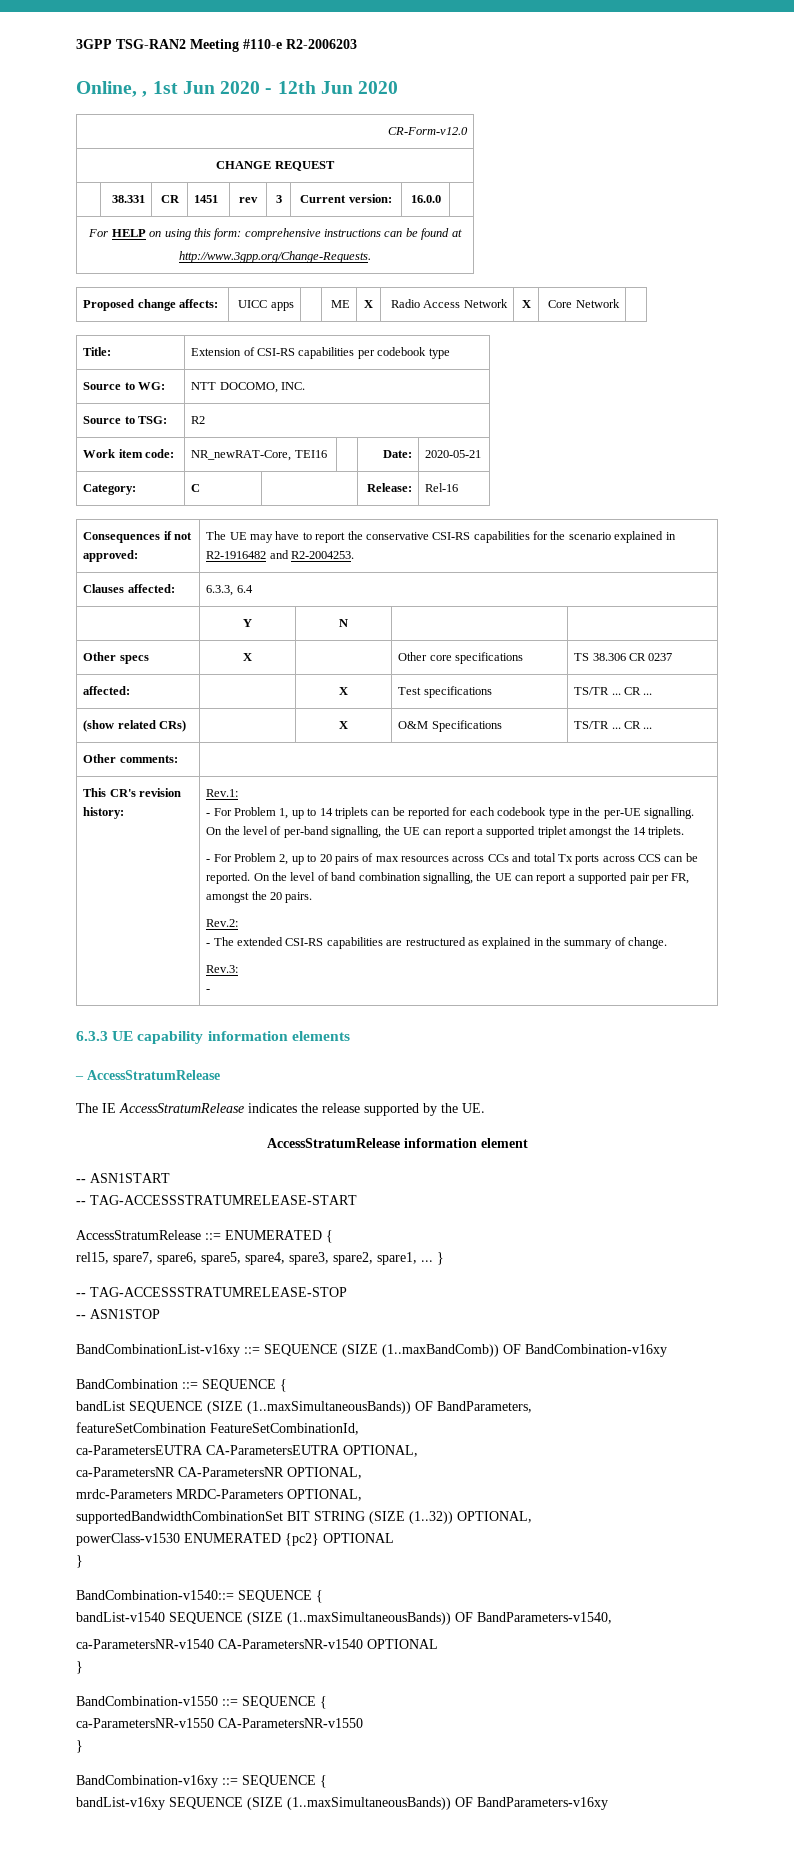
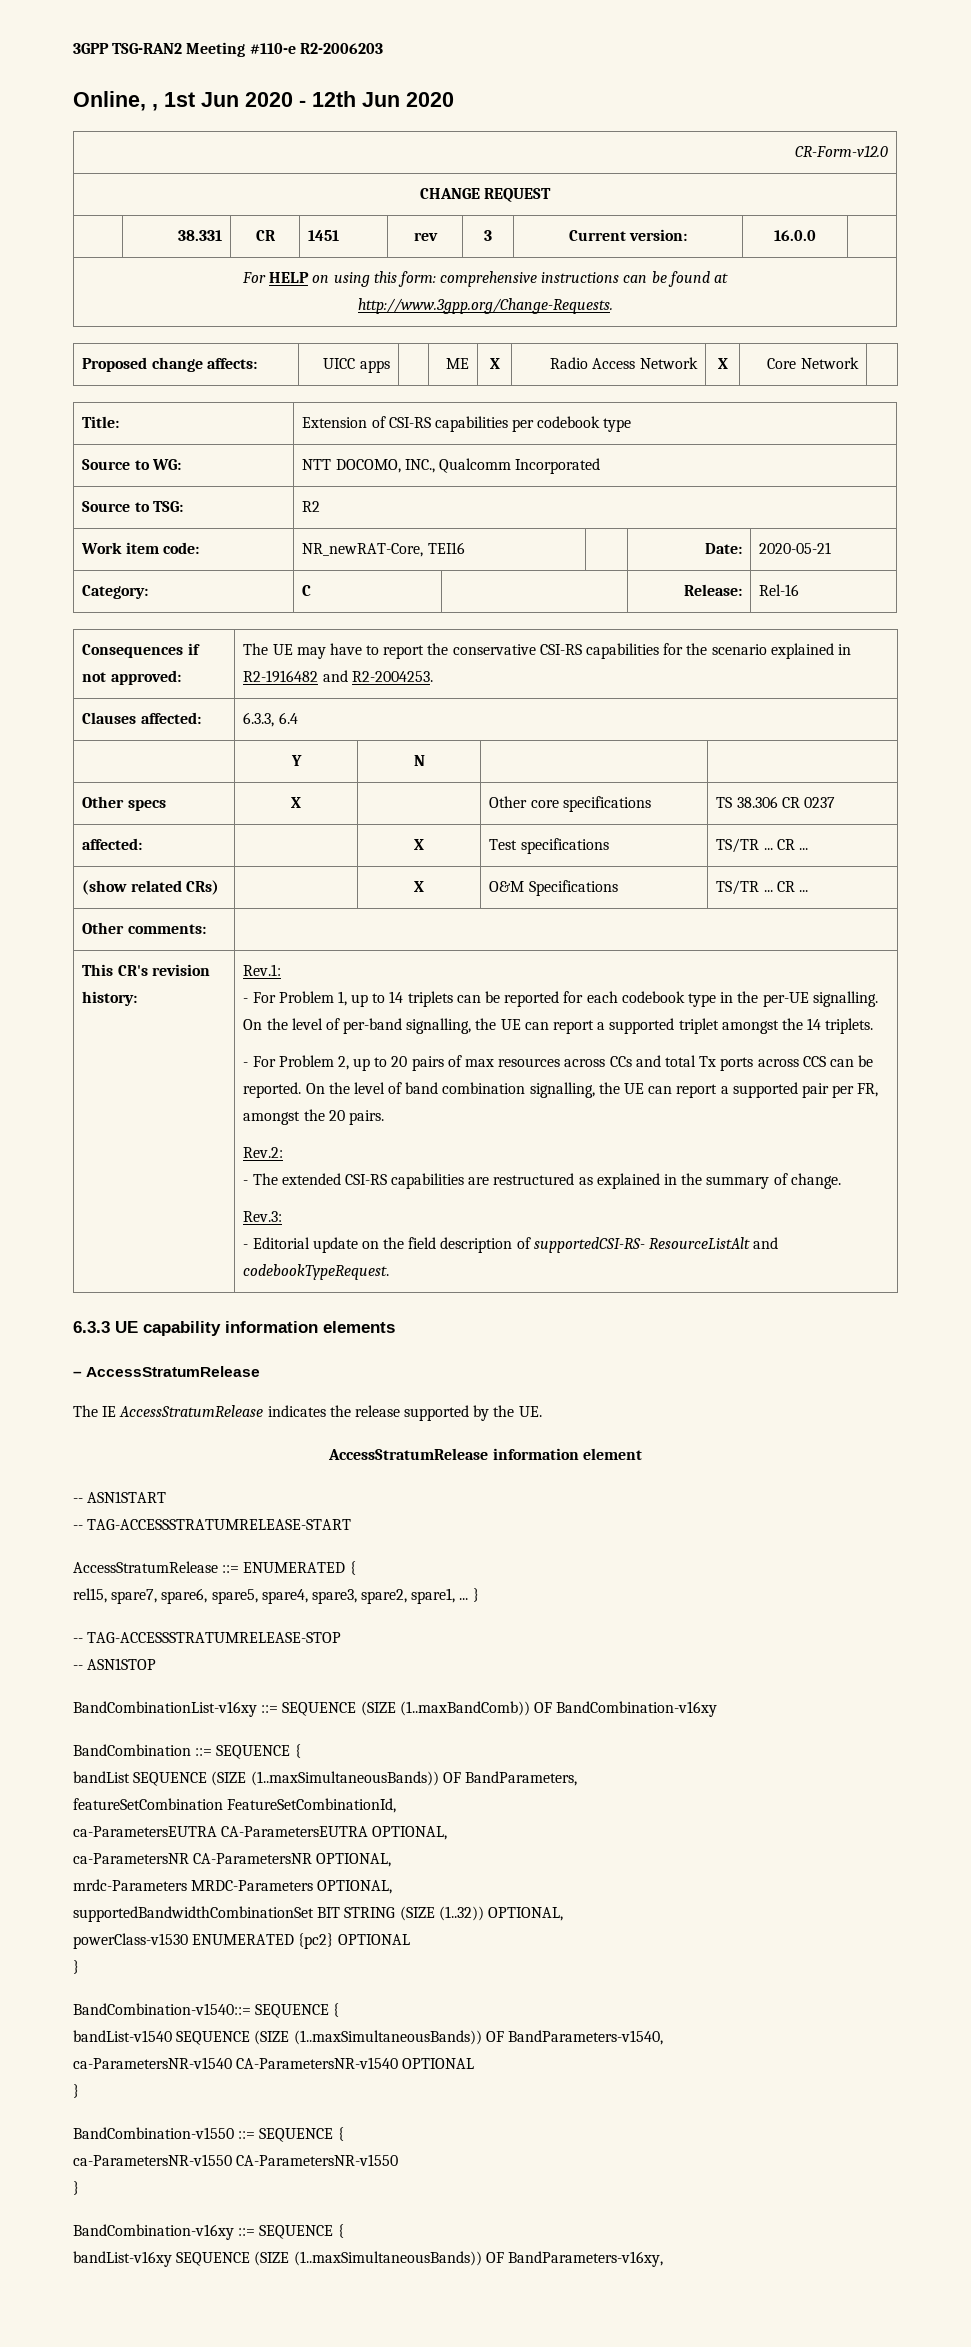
- Source to WG: | NTT DOCOMO, INC.
+ Source to WG: | NTT DOCOMO, INC., Qualcomm Incorporated
  Rev.3:
- -
+ - Editorial update on the field description of supportedCSI-RS- ResourceListAlt and codebookTypeRequest.
- bandList-v16xy SEQUENCE (SIZE (1..maxSimultaneousBands)) OF BandParameters-v16xy
+ bandList-v16xy SEQUENCE (SIZE (1..maxSimultaneousBands)) OF BandParameters-v16xy,

